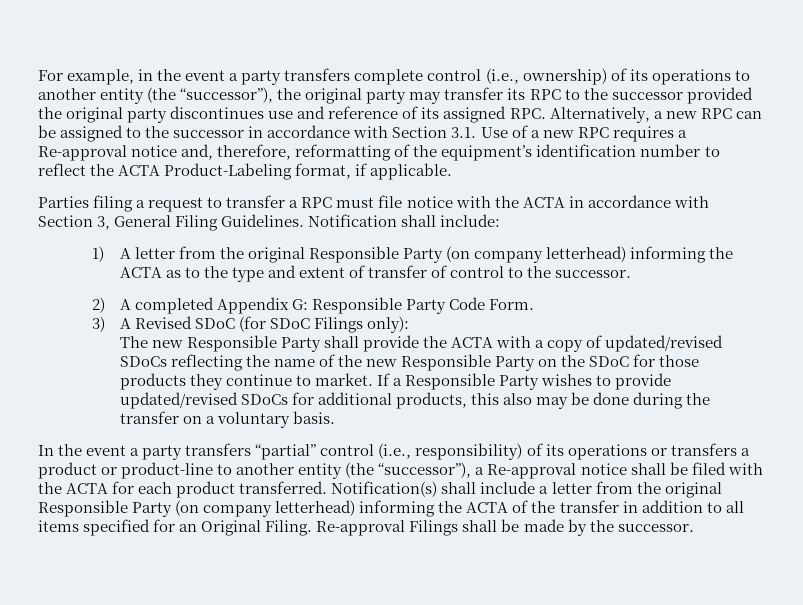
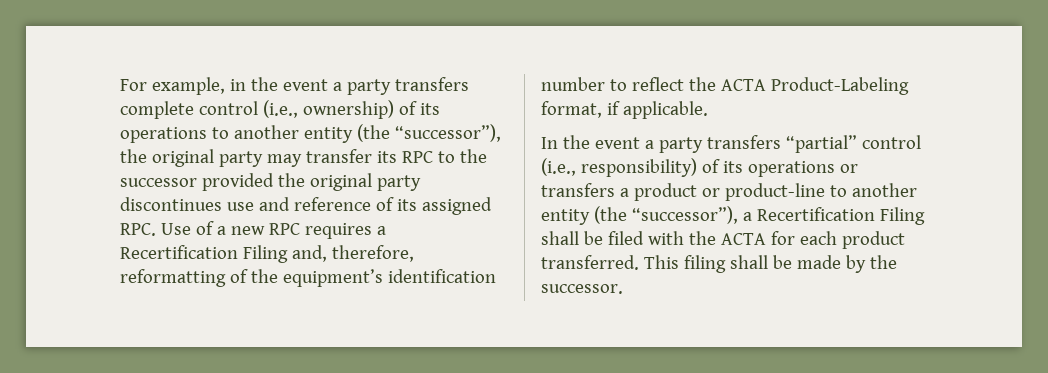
- For example, in the event a party transfers complete control (i.e., ownership) of its operations to another entity (the “successor”), the original party may transfer its RPC to the successor provided the original party discontinues use and reference of its assigned RPC. Alternatively, a new RPC can be assigned to the successor in accordance with Section 3.1. Use of a new RPC requires a Re-approval notice and, therefore, reformatting of the equipment’s identification number to reflect the ACTA Product-Labeling format, if applicable.
+ For example, in the event a party transfers complete control (i.e., ownership) of its operations to another entity (the “successor”), the original party may transfer its RPC to the successor provided the original party discontinues use and reference of its assigned RPC. Use of a new RPC requires a Recertification Filing and, therefore, reformatting of the equipment’s identification number to reflect the ACTA Product-Labeling format, if applicable.
- Parties filing a request to transfer a RPC must file notice with the ACTA in accordance with Section 3, General Filing Guidelines. Notification shall include:
- 1) A letter from the original Responsible Party (on company letterhead) informing the ACTA as to the type and extent of transfer of control to the successor.
- 2) A completed Appendix G: Responsible Party Code Form.
- 3) A Revised SDoC (for SDoC Filings only):
- The new Responsible Party shall provide the ACTA with a copy of updated/revised SDoCs reflecting the name of the new Responsible Party on the SDoC for those products they continue to market. If a Responsible Party wishes to provide updated/revised SDoCs for additional products, this also may be done during the transfer on a voluntary basis.
- In the event a party transfers “partial” control (i.e., responsibility) of its operations or transfers a product or product-line to another entity (the “successor”), a Re-approval notice shall be filed with the ACTA for each product transferred.
+ In the event a party transfers “partial” control (i.e., responsibility) of its operations or transfers a product or product-line to another entity (the “successor”), a Recertification Filing shall be filed with the ACTA for each product transferred.
- Notification(s) shall include a letter from the original Responsible Party (on company letterhead) informing the ACTA of the transfer in addition to all items specified for an Original Filing. Re-approval Filings shall be made by the successor.
+ This filing shall be made by the successor.

